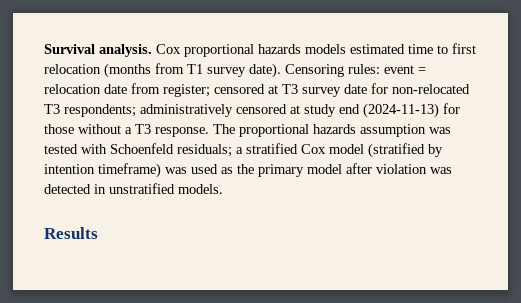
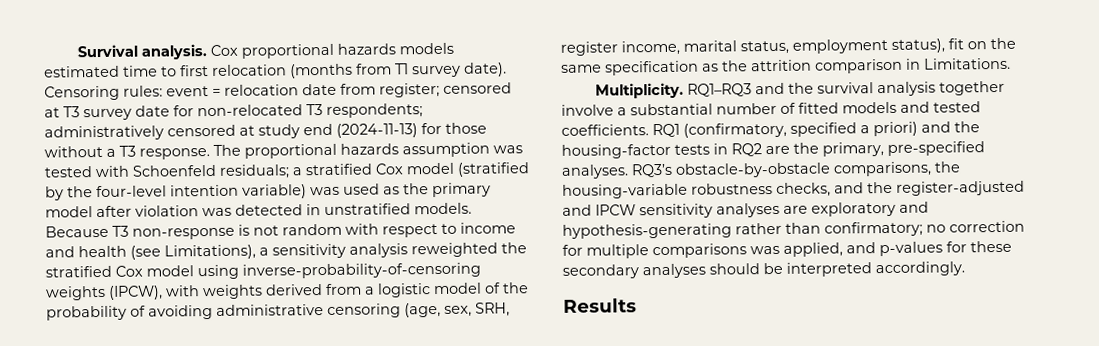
- The proportional hazards assumption was tested with Schoenfeld residuals; a stratified Cox model (stratified by intention timeframe) was used as the primary model after violation was detected in unstratified models.
+ The proportional hazards assumption was tested with Schoenfeld residuals; a stratified Cox model (stratified by the four-level intention variable) was used as the primary model after violation was detected in unstratified models. Because T3 non-response is not random with respect to income and health (see Limitations), a sensitivity analysis reweighted the stratified Cox model using inverse-probability-of-censoring weights (IPCW), with weights derived from a logistic model of the probability of avoiding administrative censoring (age, sex, SRH, register income, marital status, employment status), fit on the same specification as the attrition comparison in Limitations.
+ Multiplicity. RQ1–RQ3 and the survival analysis together involve a substantial number of fitted models and tested coefficients. RQ1 (confirmatory, specified a priori) and the housing-factor tests in RQ2 are the primary, pre-specified analyses. RQ3’s obstacle-by-obstacle comparisons, the housing-variable robustness checks, and the register-adjusted and IPCW sensitivity analyses are exploratory and hypothesis-generating rather than confirmatory; no correction for multiple comparisons was applied, and p-values for these secondary analyses should be interpreted accordingly.

